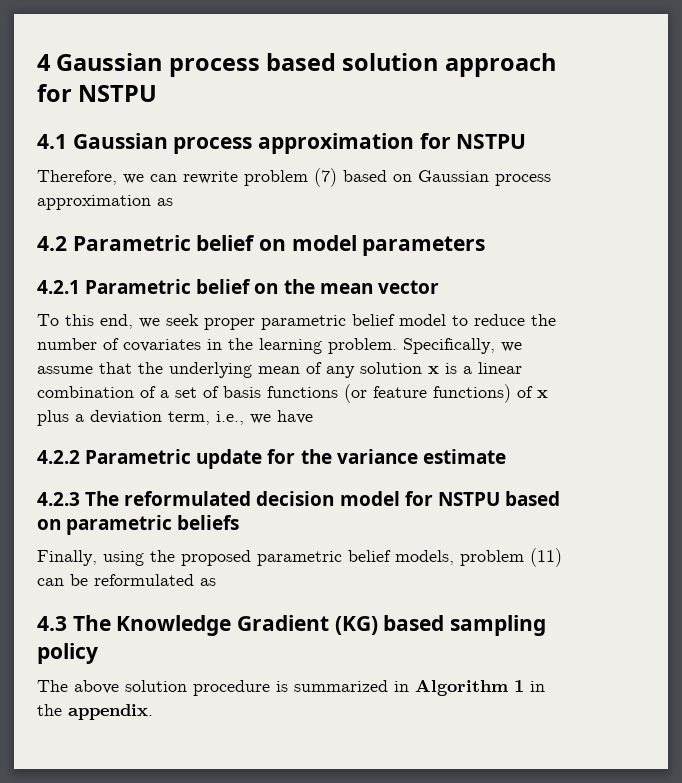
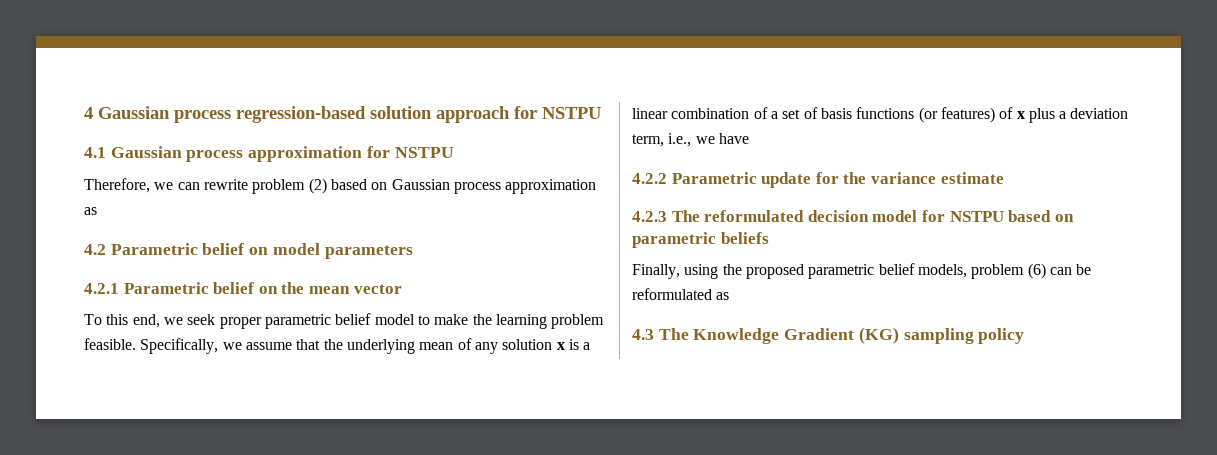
- 4 Gaussian process based solution approach for NSTPU
+ 4 Gaussian process regression-based solution approach for NSTPU
- Therefore, we can rewrite problem (7) based on Gaussian process approximation as
+ Therefore, we can rewrite problem (2) based on Gaussian process approximation as
- To this end, we seek proper parametric belief model to reduce the number of covariates in the learning problem.
+ To this end, we seek proper parametric belief model to make the learning problem feasible.
- Specifically, we assume that the underlying mean of any solution x is a linear combination of a set of basis functions (or feature functions) of x plus a deviation term, i.e., we have
+ Specifically, we assume that the underlying mean of any solution x is a linear combination of a set of basis functions (or features) of x plus a deviation term, i.e., we have
- Finally, using the proposed parametric belief models, problem (11) can be reformulated as
+ Finally, using the proposed parametric belief models, problem (6) can be reformulated as
- 4.3 The Knowledge Gradient (KG) based sampling policy
+ 4.3 The Knowledge Gradient (KG) sampling policy
- The above solution procedure is summarized in Algorithm 1 in the appendix.

